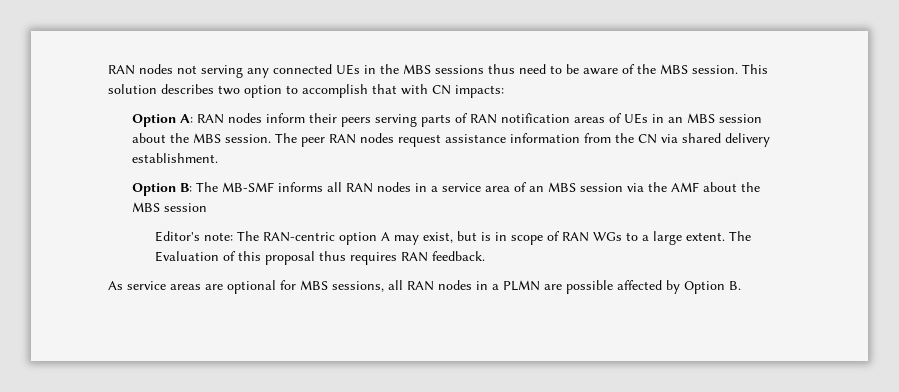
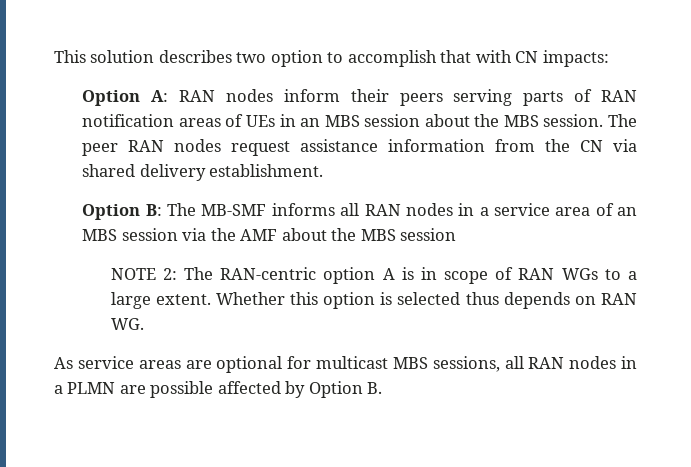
- RAN nodes not serving any connected UEs in the MBS sessions thus need to be aware of the MBS session.
- Editor's note: The RAN-centric option A may exist, but is in scope of RAN WGs to a large extent.
+ NOTE 2: The RAN-centric option A is in scope of RAN WGs to a large extent.
- The Evaluation of this proposal thus requires RAN feedback.
+ Whether this option is selected thus depends on RAN WG.
- As service areas are optional for MBS sessions, all RAN nodes in a PLMN are possible affected by Option B.
+ As service areas are optional for multicast MBS sessions, all RAN nodes in a PLMN are possible affected by Option B.

